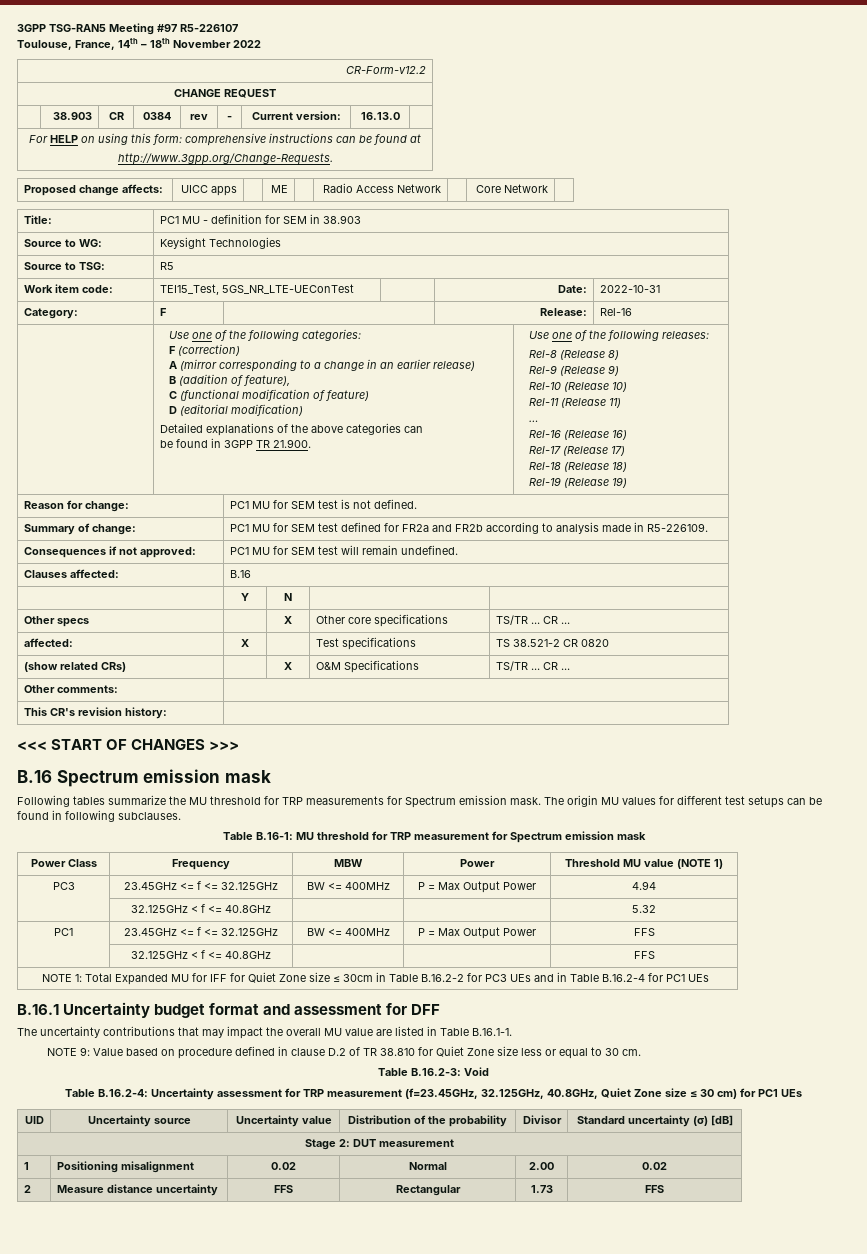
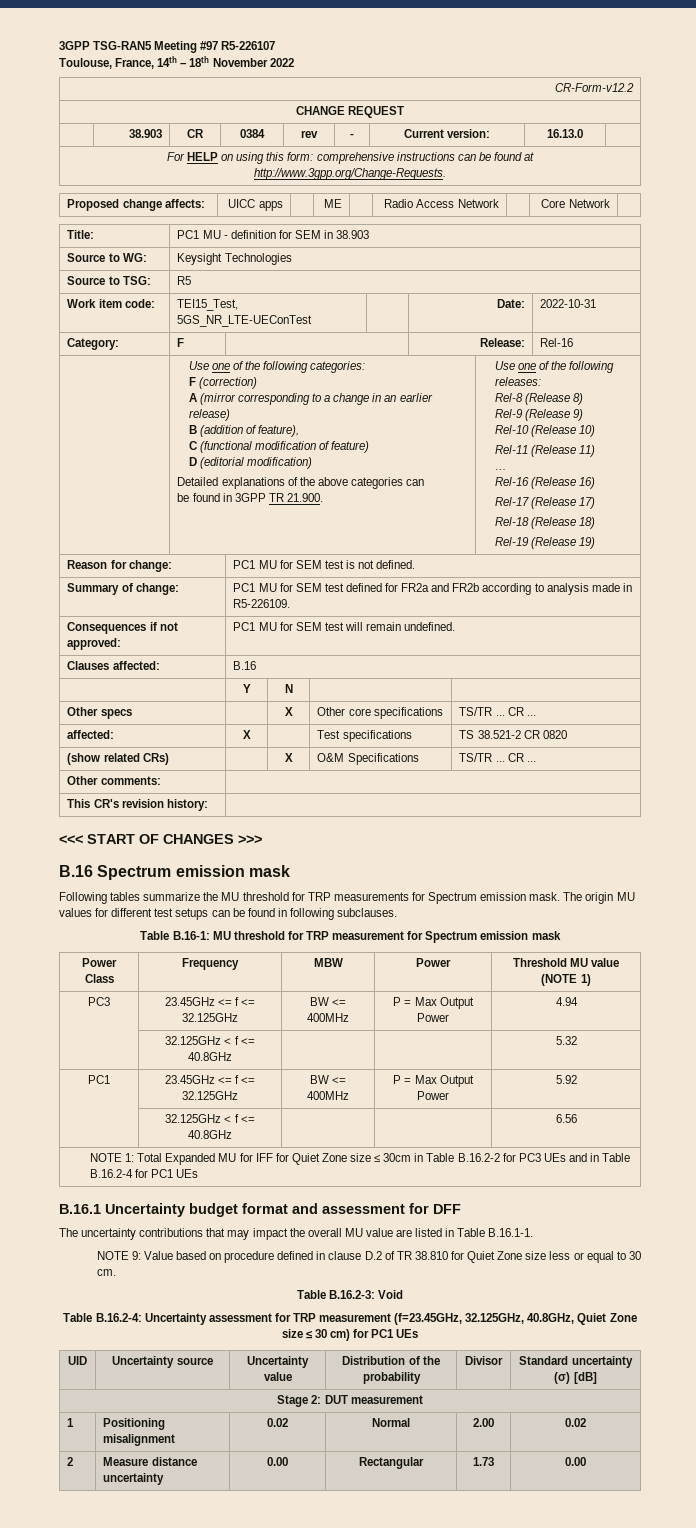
- PC1 | 23.45GHz <= f <= 32.125GHz | BW <= 400MHz | P = Max Output Power | FFS
- | 32.125GHz < f <= 40.8GHz | | | FFS
+ PC1 | 23.45GHz <= f <= 32.125GHz | BW <= 400MHz | P = Max Output Power | 5.92
+ | 32.125GHz < f <= 40.8GHz | | | 6.56
- 2 | Measure distance uncertainty | FFS | Rectangular | 1.73 | FFS
+ 2 | Measure distance uncertainty | 0.00 | Rectangular | 1.73 | 0.00

